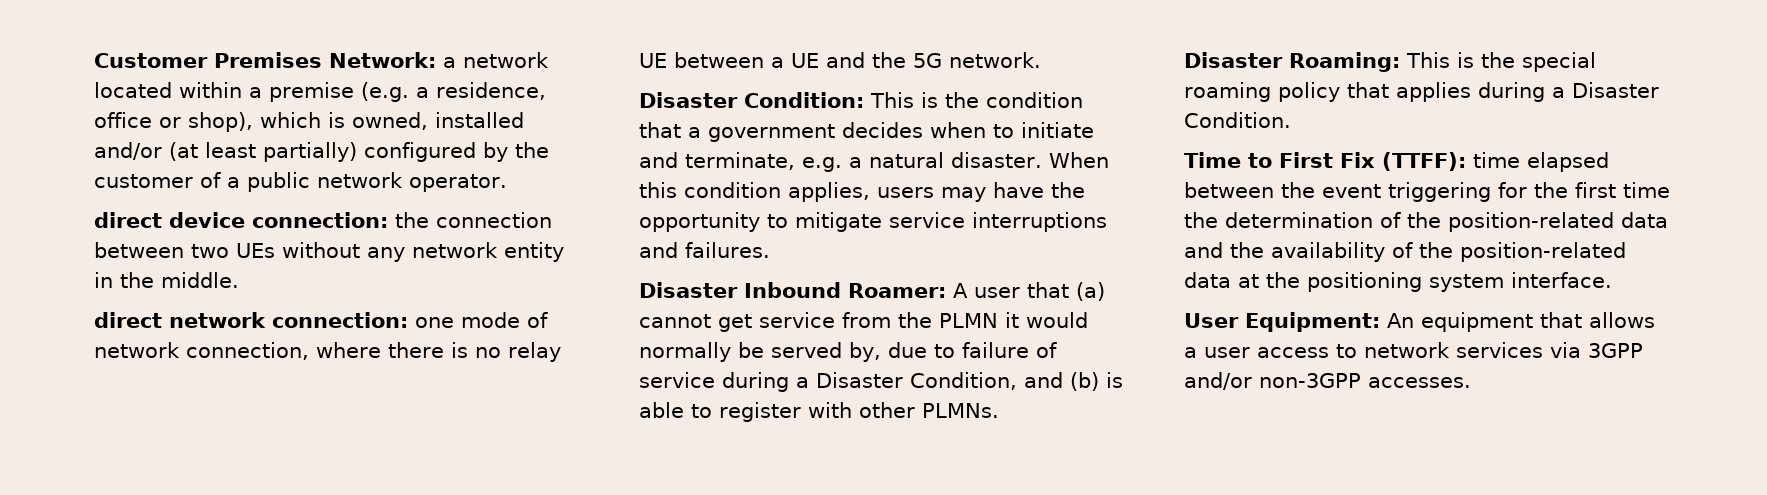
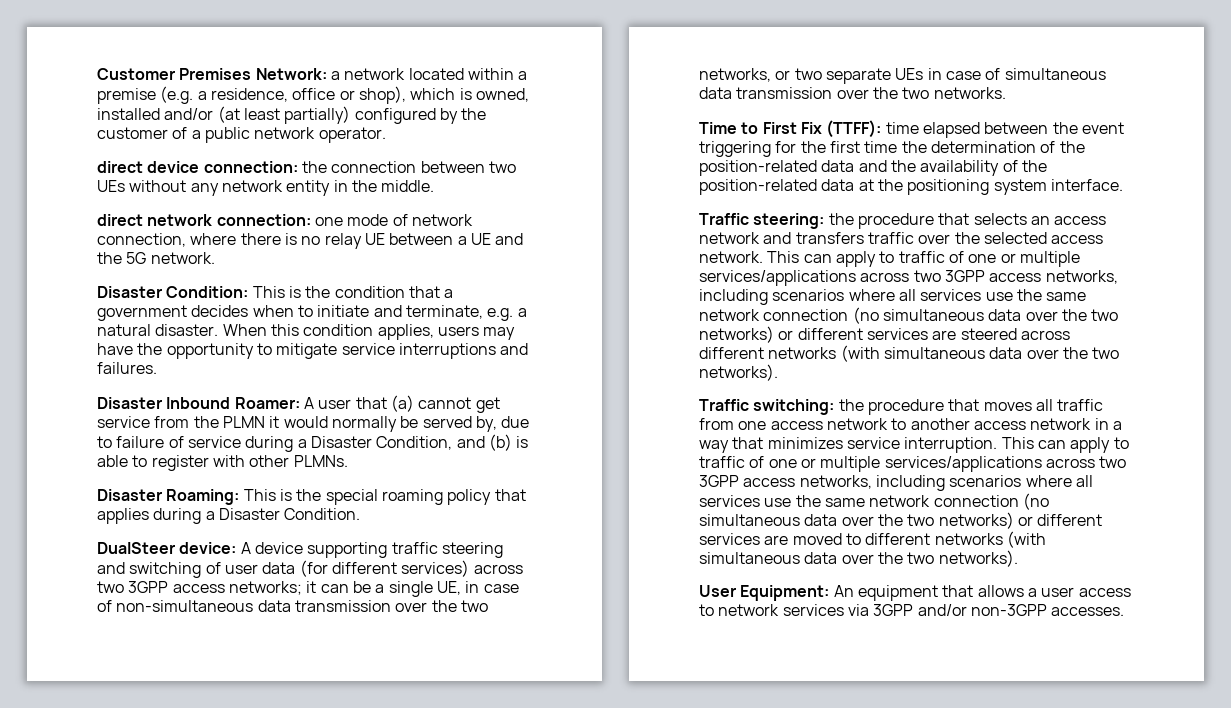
+ DualSteer device: A device supporting traffic steering and switching of user data (for different services) across two 3GPP access networks; it can be a single UE, in case of non-simultaneous data transmission over the two networks, or two separate UEs in case of simultaneous data transmission over the two networks.
+ Traffic steering: the procedure that selects an access network and transfers traffic over the selected access network. This can apply to traffic of one or multiple services/applications across two 3GPP access networks, including scenarios where all services use the same network connection (no simultaneous data over the two networks) or different services are steered across different networks (with simultaneous data over the two networks).
+ Traffic switching: the procedure that moves all traffic from one access network to another access network in a way that minimizes service interruption. This can apply to traffic of one or multiple services/applications across two 3GPP access networks, including scenarios where all services use the same network connection (no simultaneous data over the two networks) or different services are moved to different networks (with simultaneous data over the two networks).

